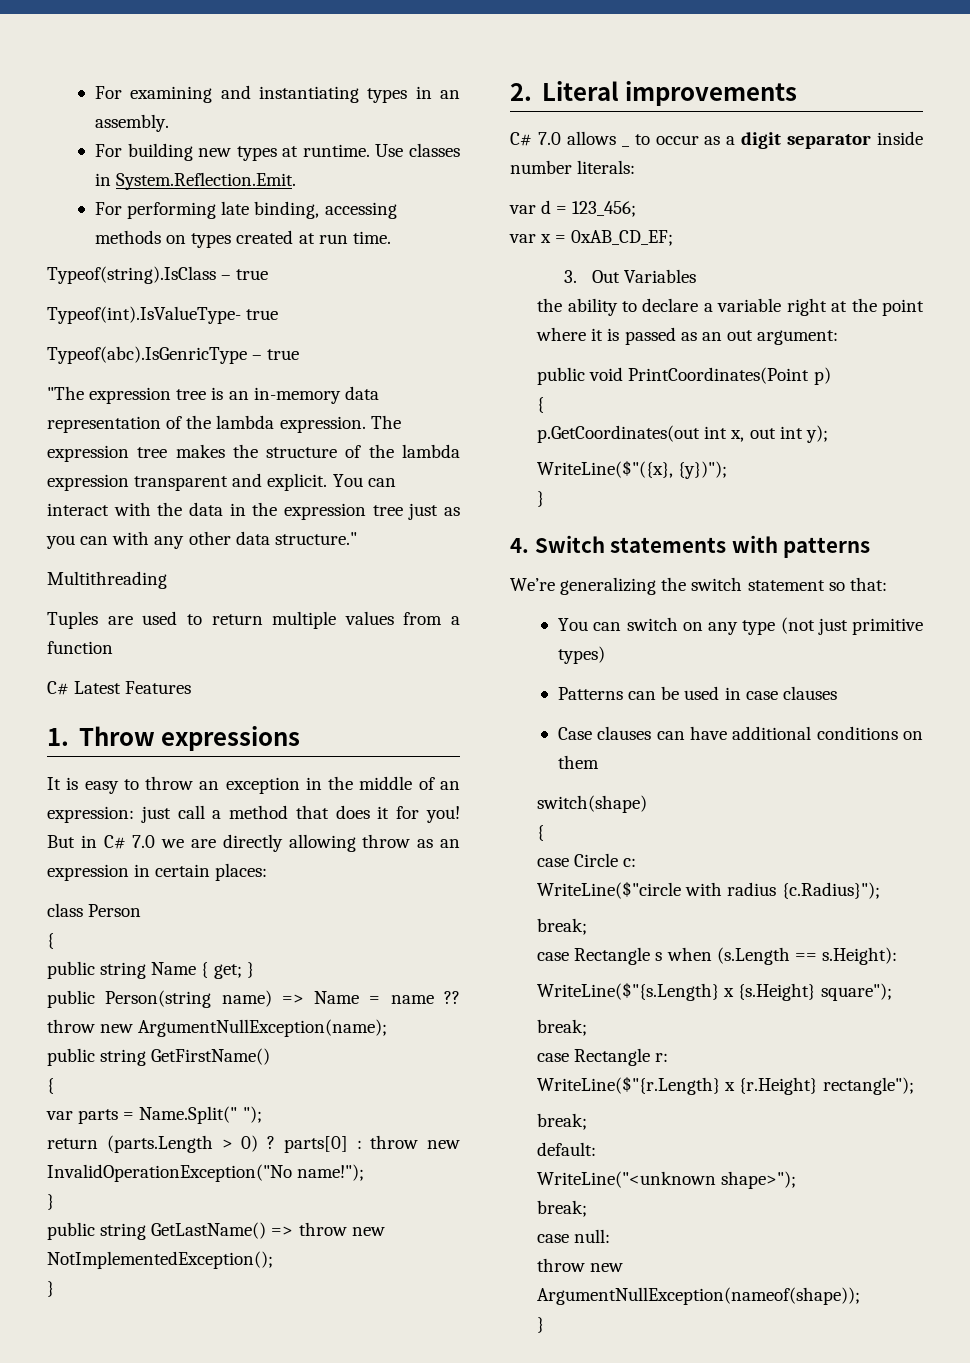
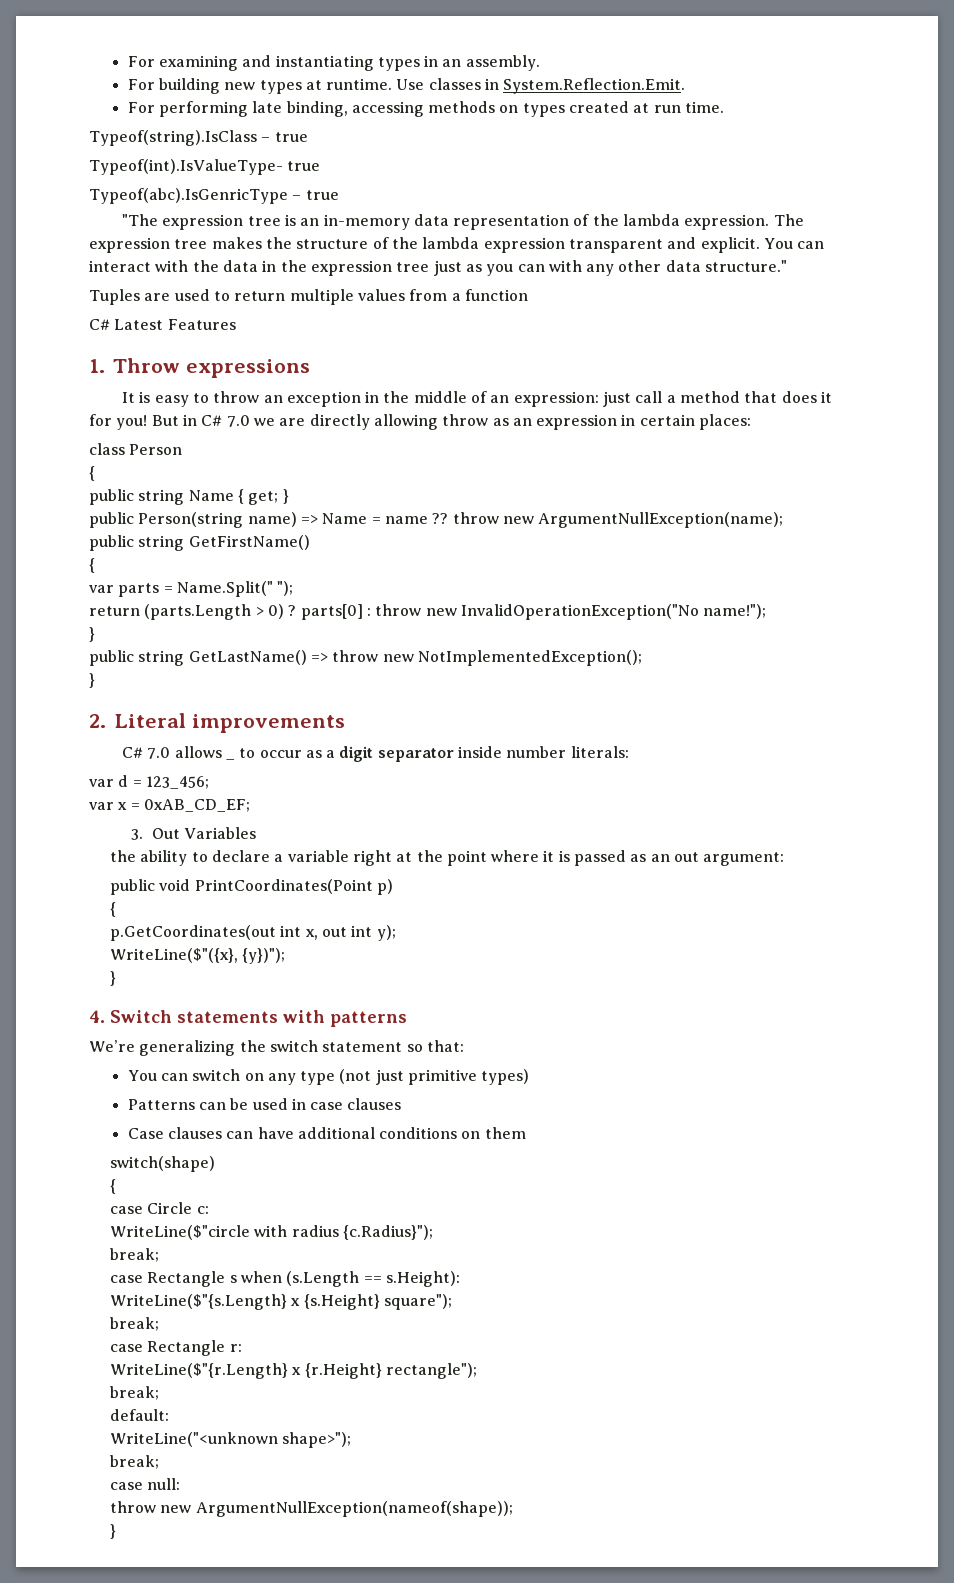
- Multithreading

